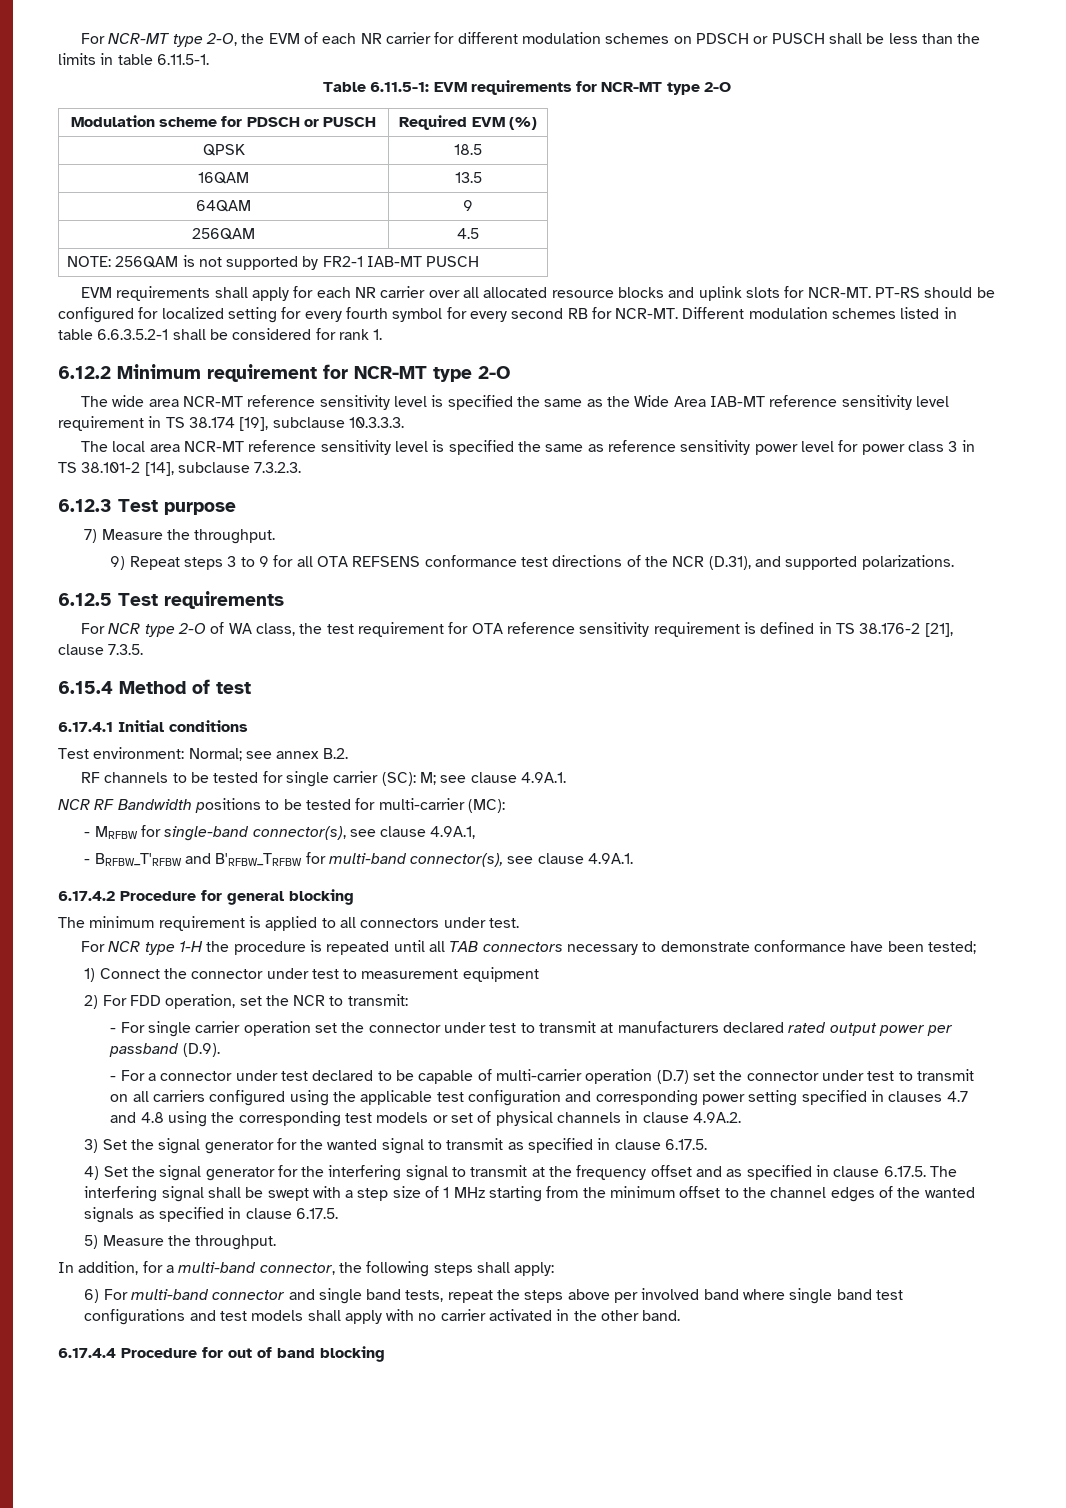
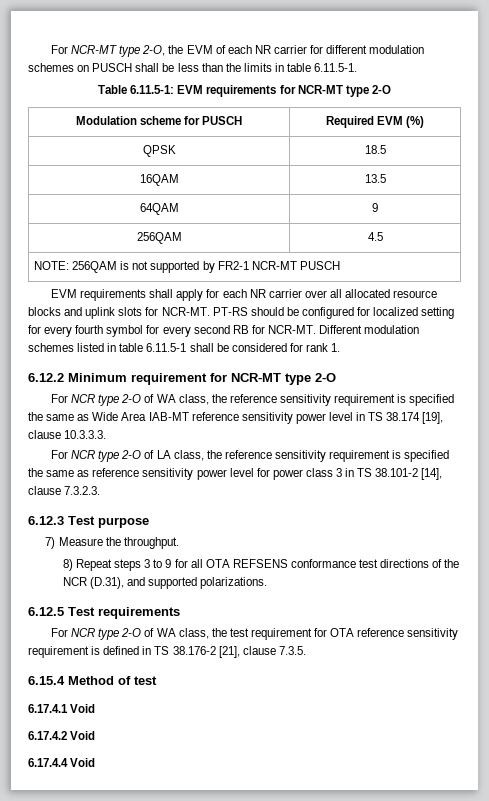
- For NCR-MT type 2-O, the EVM of each NR carrier for different modulation schemes on PDSCH or PUSCH shall be less than the limits in table 6.11.5-1.
+ For NCR-MT type 2-O, the EVM of each NR carrier for different modulation schemes on PUSCH shall be less than the limits in table 6.11.5-1.
- Modulation scheme for PDSCH or PUSCH | Required EVM (%)
+ Modulation scheme for PUSCH | Required EVM (%)
- NOTE: 256QAM is not supported by FR2-1 IAB-MT PUSCH
+ NOTE: 256QAM is not supported by FR2-1 NCR-MT PUSCH
- Different modulation schemes listed in table 6.6.3.5.2-1 shall be considered for rank 1.
+ Different modulation schemes listed in table 6.11.5-1 shall be considered for rank 1.
- The wide area NCR-MT reference sensitivity level is specified the same as the Wide Area IAB-MT reference sensitivity level requirement in TS 38.174 [19], subclause 10.3.3.3.
+ For NCR type 2-O of WA class, the reference sensitivity requirement is specified the same as Wide Area IAB-MT reference sensitivity power level in TS 38.174 [19], clause 10.3.3.3.
- The local area NCR-MT reference sensitivity level is specified the same as reference sensitivity power level for power class 3 in TS 38.101-2 [14], subclause 7.3.2.3.
+ For NCR type 2-O of LA class, the reference sensitivity requirement is specified the same as reference sensitivity power level for power class 3 in TS 38.101-2 [14], clause 7.3.2.3.
- 9) Repeat steps 3 to 9 for all OTA REFSENS conformance test directions of the NCR (D.31), and supported polarizations.
+ 8) Repeat steps 3 to 9 for all OTA REFSENS conformance test directions of the NCR (D.31), and supported polarizations.
- 6.17.4.1 Initial conditions
- Test environment: Normal; see annex B.2.
- RF channels to be tested for single carrier (SC): M; see clause 4.9A.1.
- NCR RF Bandwidth positions to be tested for multi-carrier (MC):
- - MRFBW for single-band connector(s), see clause 4.9A.1,
- - BRFBW_T'RFBW and B'RFBW_TRFBW for multi-band connector(s), see clause 4.9A.1.
- 6.17.4.2 Procedure for general blocking
- The minimum requirement is applied to all connectors under test.
- For NCR type 1-H the procedure is repeated until all TAB connectors necessary to demonstrate conformance have been tested;
- 1) Connect the connector under test to measurement equipment
- 2) For FDD operation, set the NCR to transmit:
- - For single carrier operation set the connector under test to transmit at manufacturers declared rated output power per passband (D.9).
- - For a connector under test declared to be capable of multi-carrier operation (D.7) set the connector under test to transmit on all carriers configured using the applicable test configuration and corresponding power setting specified in clauses 4.7 and 4.8 using the corresponding test models or set of physical channels in clause 4.9A.2.
- 3) Set the signal generator for the wanted signal to transmit as specified in clause 6.17.5.
- 4) Set the signal generator for the interfering signal to transmit at the frequency offset and as specified in clause 6.17.5. The interfering signal shall be swept with a step size of 1 MHz starting from the minimum offset to the channel edges of the wanted signals as specified in clause 6.17.5.
- 5) Measure the throughput.
- In addition, for a multi-band connector, the following steps shall apply:
- 6) For multi-band connector and single band tests, repeat the steps above per involved band where single band test configurations and test models shall apply with no carrier activated in the other band.
- 6.17.4.4 Procedure for out of band blocking
+ 6.17.4.1 Void
+ 6.17.4.2 Void
+ 6.17.4.4 Void

